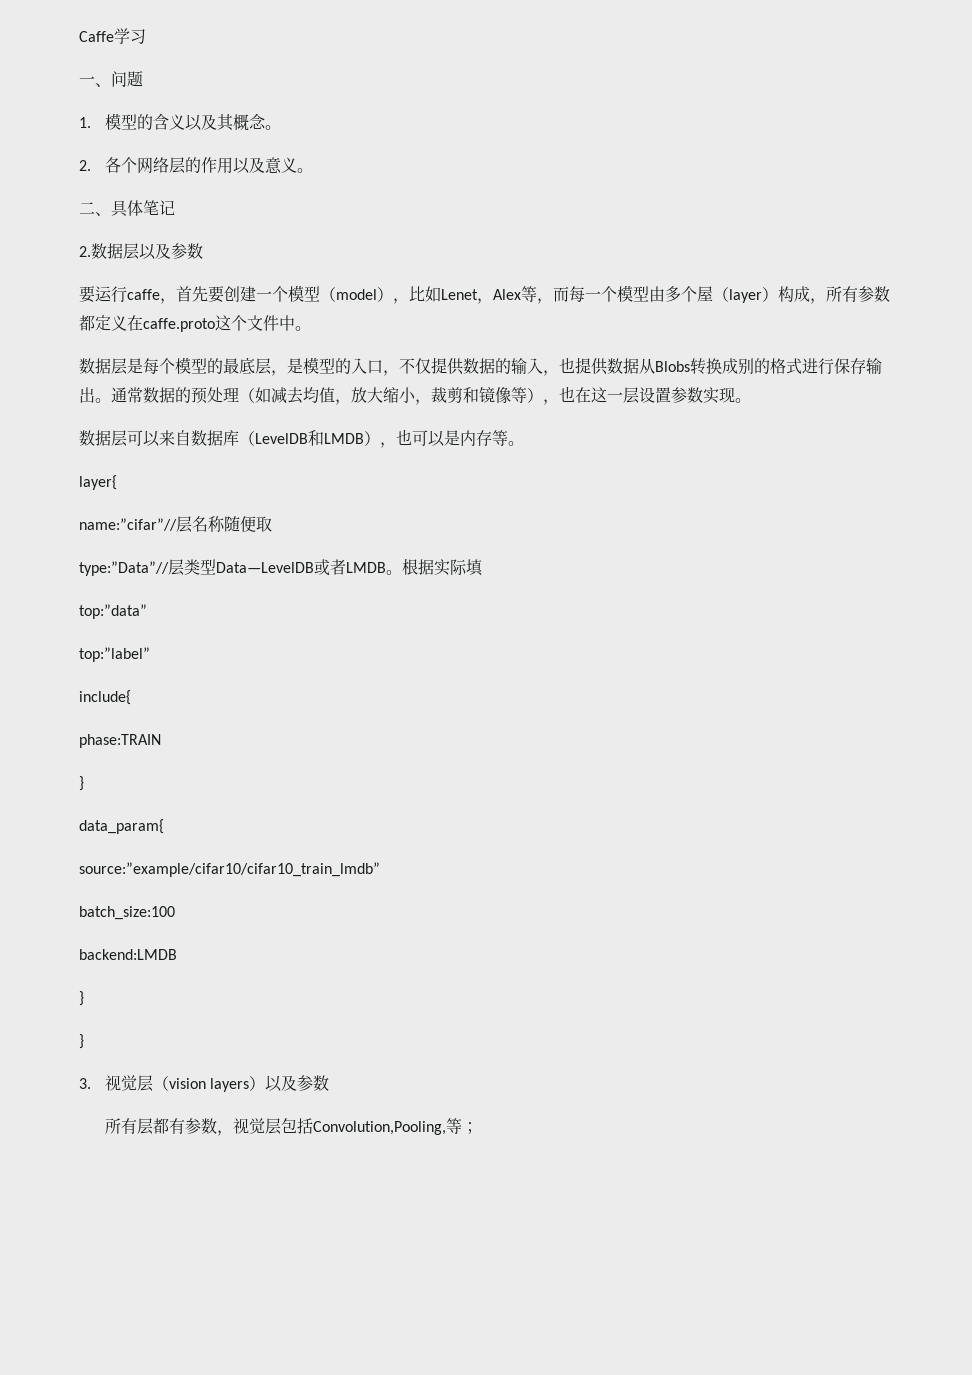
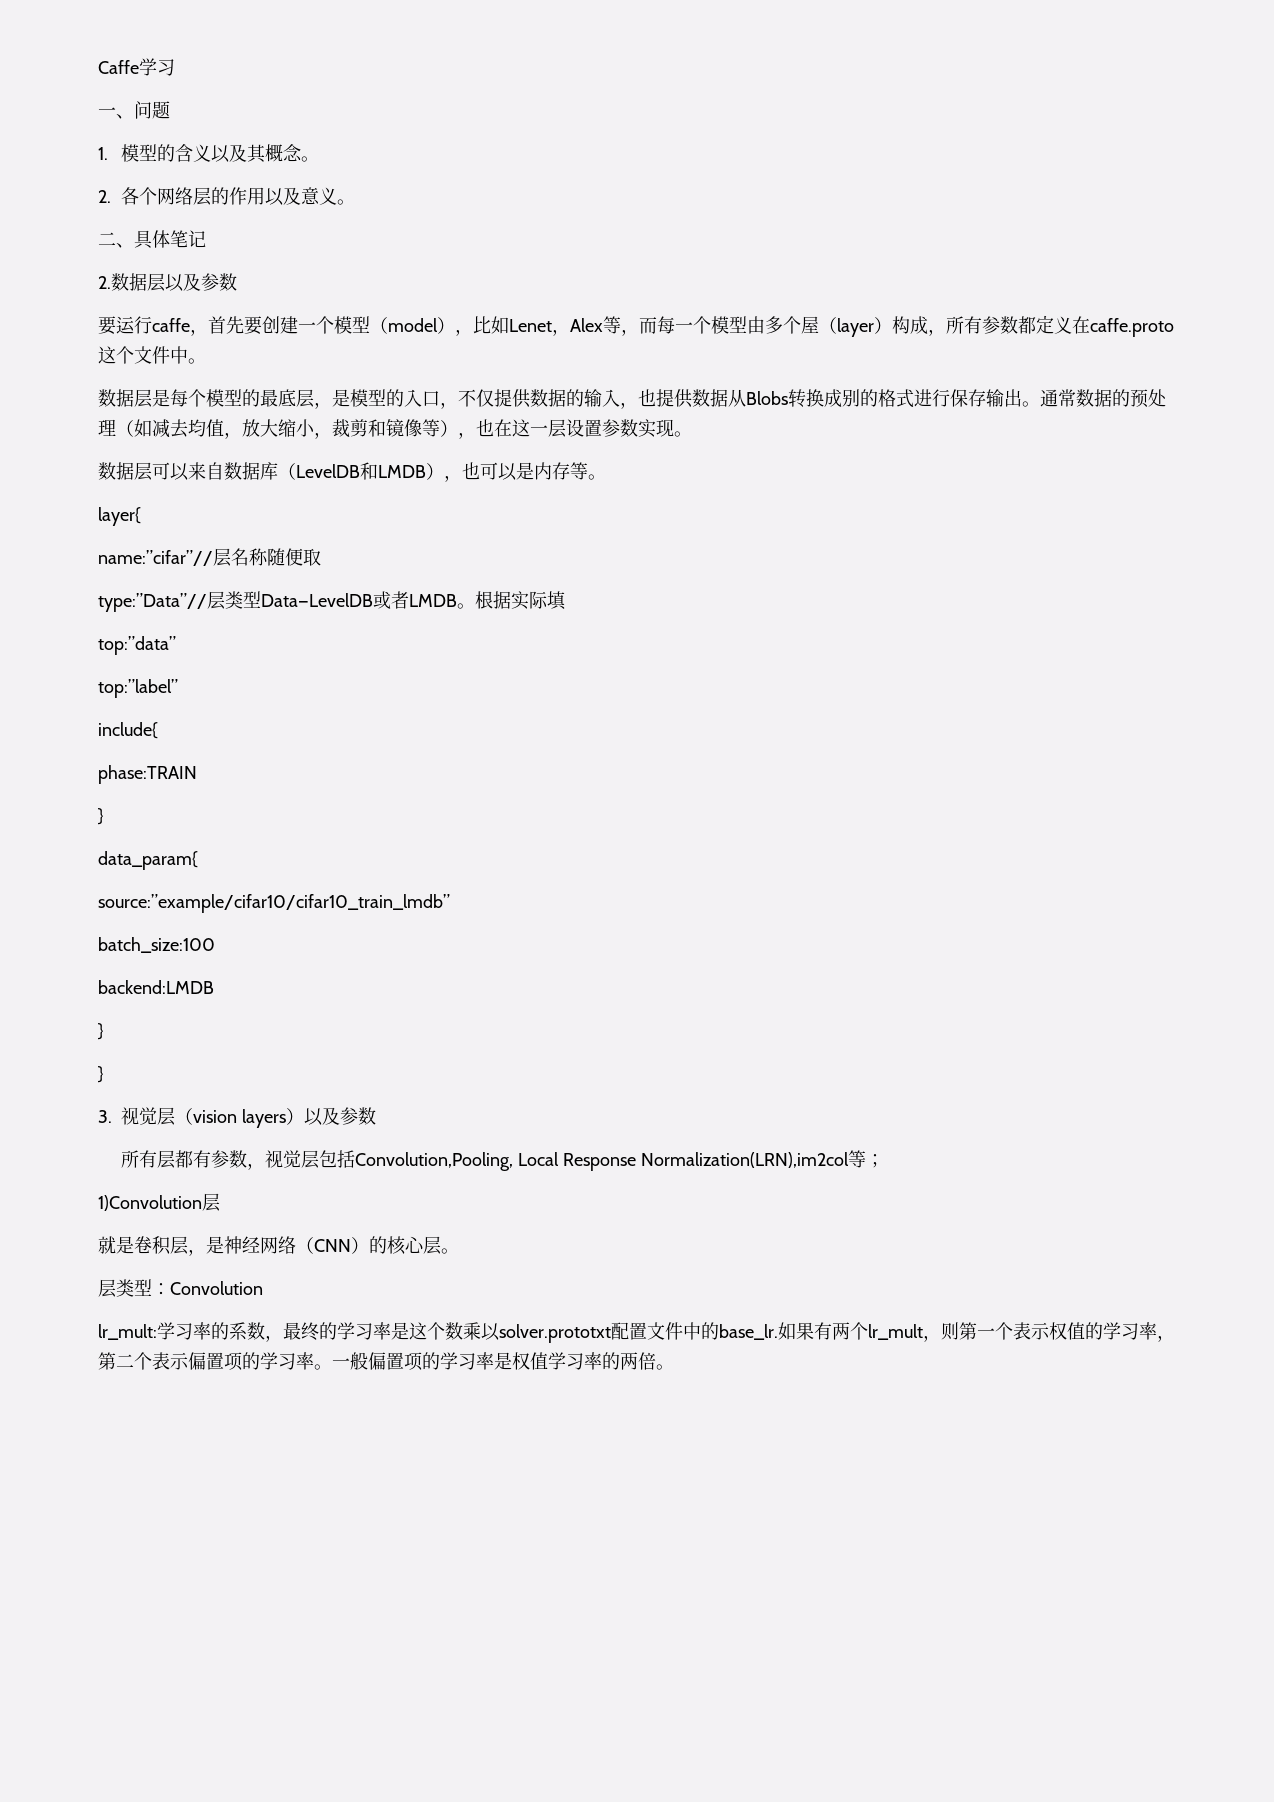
- 所有层都有参数，视觉层包括Convolution,Pooling,等；
+ 所有层都有参数，视觉层包括Convolution,Pooling, Local Response Normalization(LRN),im2col等；
+ 1)Convolution层
+ 就是卷积层，是神经网络（CNN）的核心层。
+ 层类型：Convolution
+ lr_mult:学习率的系数，最终的学习率是这个数乘以solver.prototxt配置文件中的base_lr.如果有两个lr_mult，则第一个表示权值的学习率，第二个表示偏置项的学习率。一般偏置项的学习率是权值学习率的两倍。

